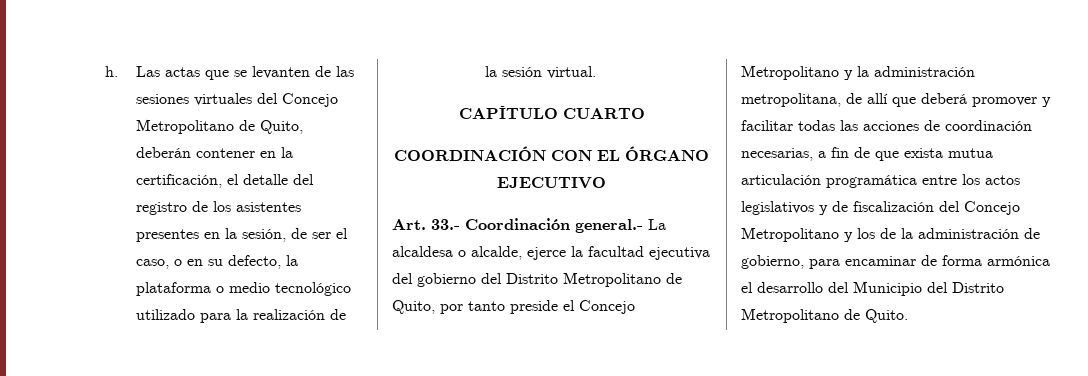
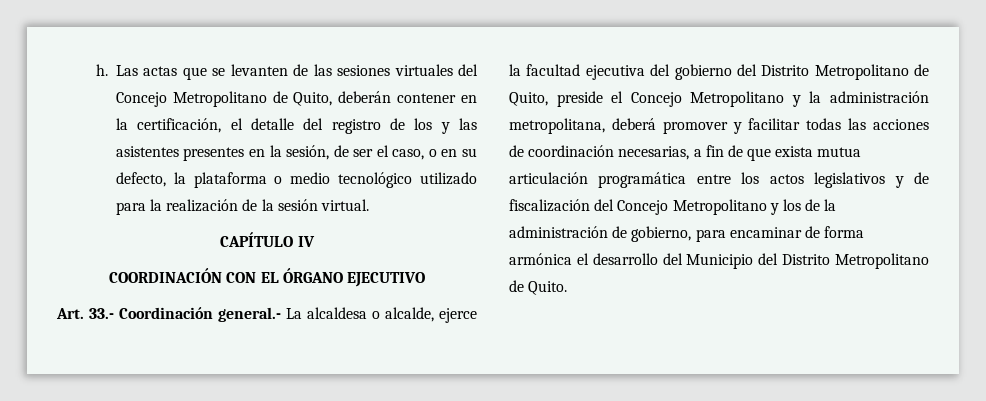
- Las actas que se levanten de las sesiones virtuales del Concejo Metropolitano de Quito, deberán contener en la certificación, el detalle del registro de los asistentes presentes en la sesión, de ser el caso, o en su defecto, la plataforma o medio tecnológico utilizado para la realización de la sesión virtual.
+ Las actas que se levanten de las sesiones virtuales del Concejo Metropolitano de Quito, deberán contener en la certificación, el detalle del registro de los y las asistentes presentes en la sesión, de ser el caso, o en su defecto, la plataforma o medio tecnológico utilizado para la realización de la sesión virtual.
- CAPÍTULO CUARTO
+ CAPÍTULO IV
- Art. 33.- Coordinación general.- La alcaldesa o alcalde, ejerce la facultad ejecutiva del gobierno del Distrito Metropolitano de Quito, por tanto preside el Concejo Metropolitano y la administración metropolitana, de allí que deberá promover y facilitar todas las acciones de coordinación necesarias, a fin de que exista mutua articulación programática entre los actos legislativos y de fiscalización del Concejo Metropolitano y los de la administración de gobierno, para encaminar de forma armónica el desarrollo del Municipio del Distrito Metropolitano de Quito.
+ Art. 33.- Coordinación general.- La alcaldesa o alcalde, ejerce la facultad ejecutiva del gobierno del Distrito Metropolitano de Quito, preside el Concejo Metropolitano y la administración metropolitana, deberá promover y facilitar todas las acciones de coordinación necesarias, a fin de que exista mutua articulación programática entre los actos legislativos y de fiscalización del Concejo Metropolitano y los de la administración de gobierno, para encaminar de forma armónica el desarrollo del Municipio del Distrito Metropolitano de Quito.

